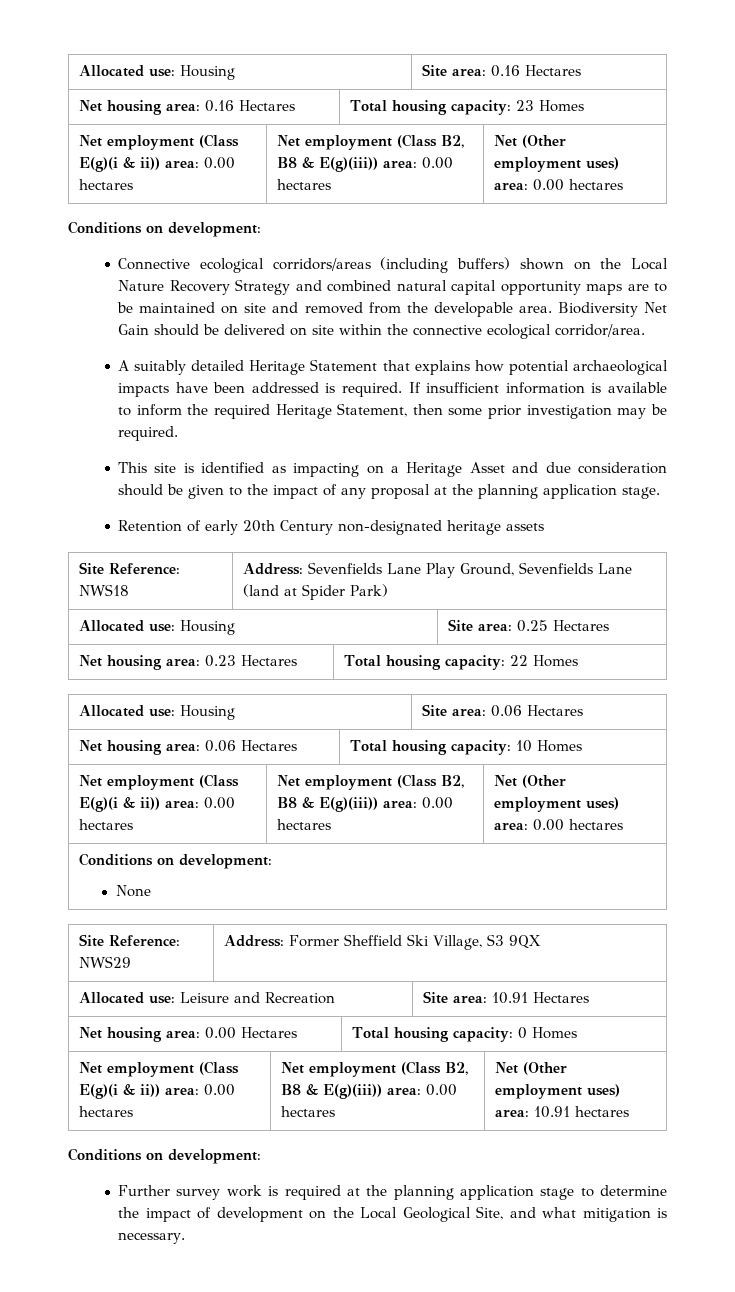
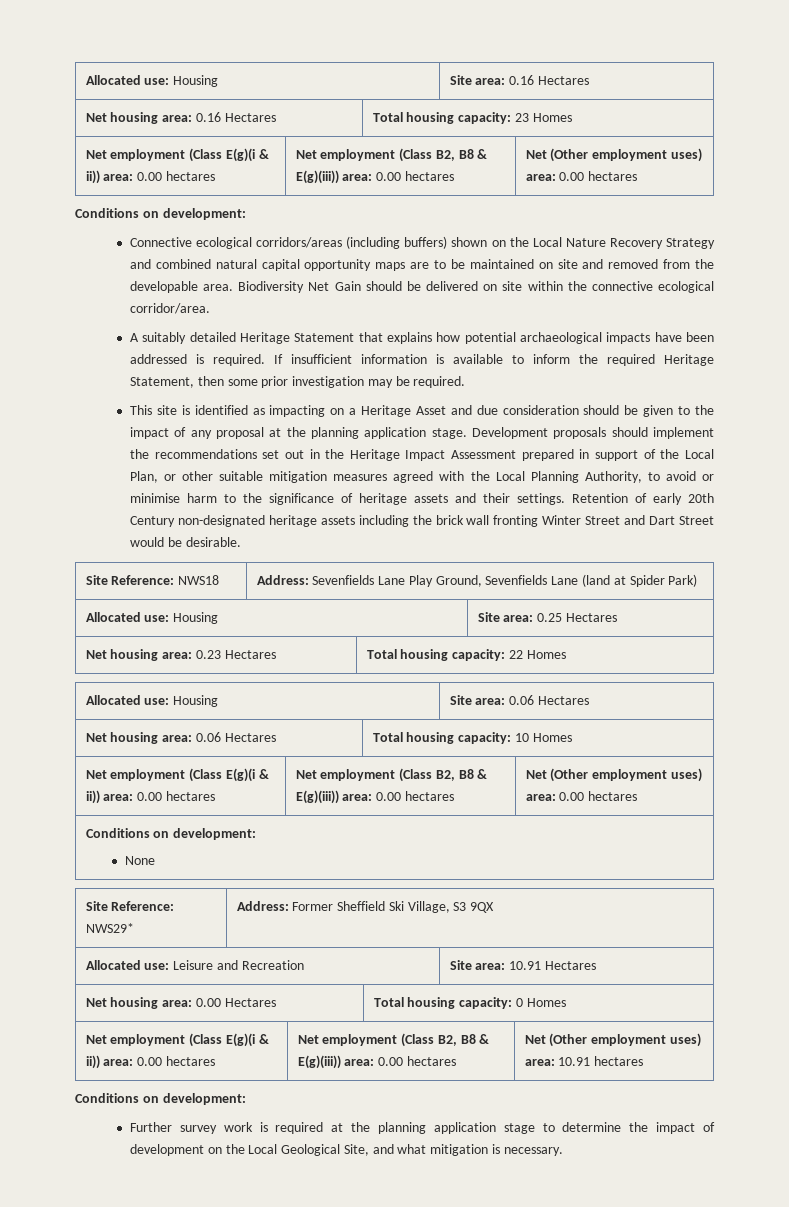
- This site is identified as impacting on a Heritage Asset and due consideration should be given to the impact of any proposal at the planning application stage.
- Retention of early 20th Century non-designated heritage assets
+ This site is identified as impacting on a Heritage Asset and due consideration should be given to the impact of any proposal at the planning application stage. Development proposals should implement the recommendations set out in the Heritage Impact Assessment prepared in support of the Local Plan, or other suitable mitigation measures agreed with the Local Planning Authority, to avoid or minimise harm to the significance of heritage assets and their settings. Retention of early 20th Century non-designated heritage assets including the brick wall fronting Winter Street and Dart Street would be desirable.
- Site Reference: NWS29 | Address: Former Sheffield Ski Village, S3 9QX
+ Site Reference: NWS29* | Address: Former Sheffield Ski Village, S3 9QX

